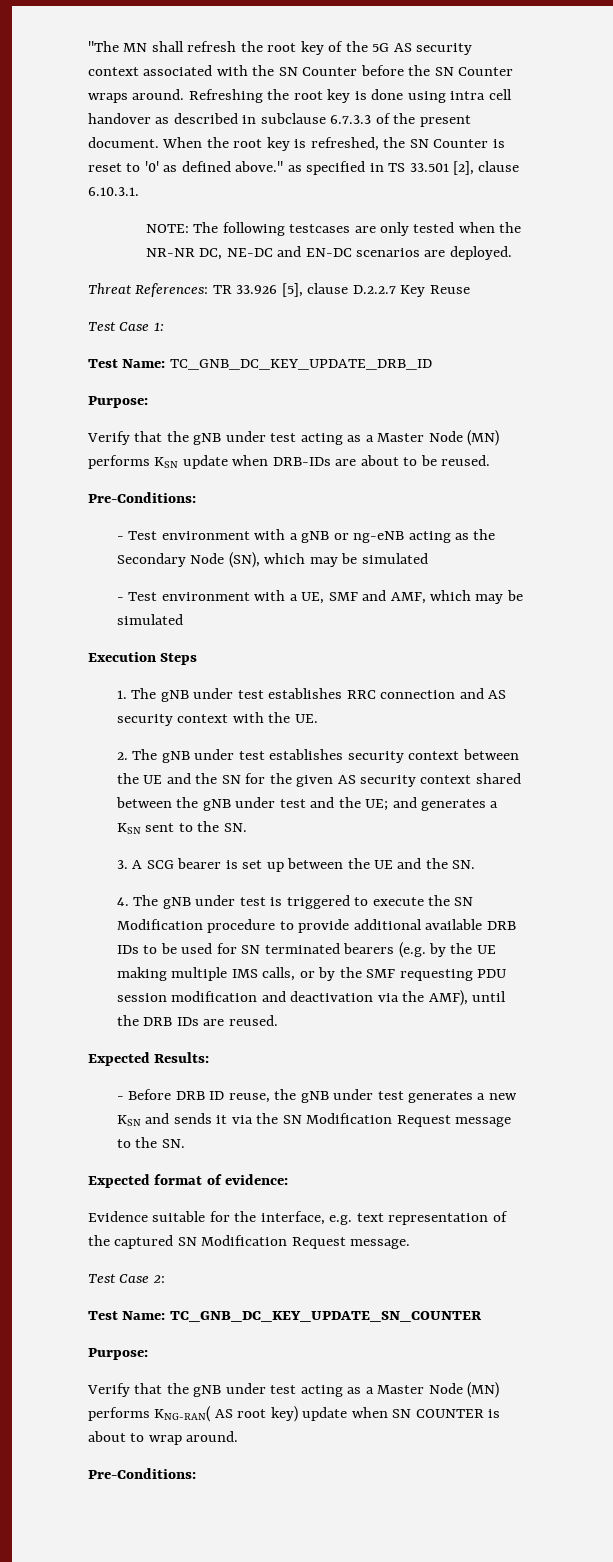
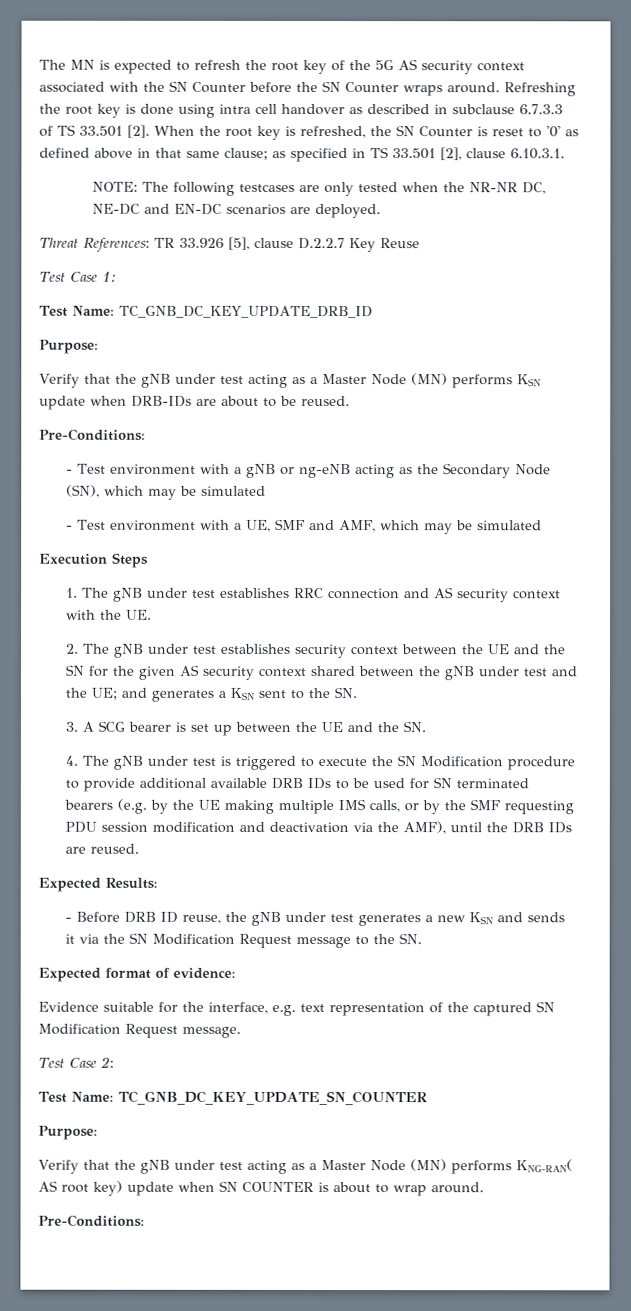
- "The MN shall refresh the root key of the 5G AS security context associated with the SN Counter before the SN Counter wraps around.
+ The MN is expected to refresh the root key of the 5G AS security context associated with the SN Counter before the SN Counter wraps around.
- Refreshing the root key is done using intra cell handover as described in subclause 6.7.3.3 of the present document.
+ Refreshing the root key is done using intra cell handover as described in subclause 6.7.3.3 of TS 33.501 [2].
- When the root key is refreshed, the SN Counter is reset to '0' as defined above." as specified in TS 33.501 [2], clause 6.10.3.1.
+ When the root key is refreshed, the SN Counter is reset to '0' as defined above in that same clause; as specified in TS 33.501 [2], clause 6.10.3.1.

